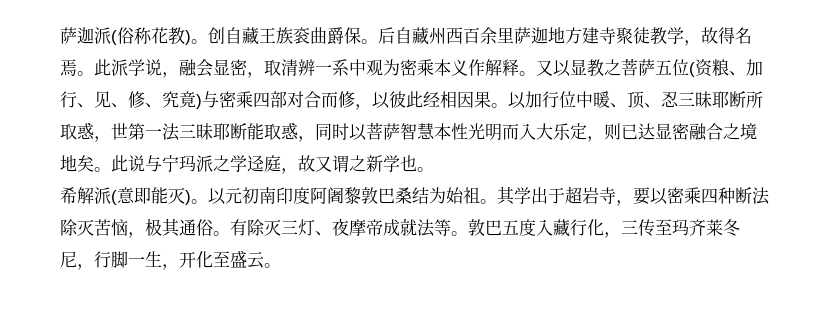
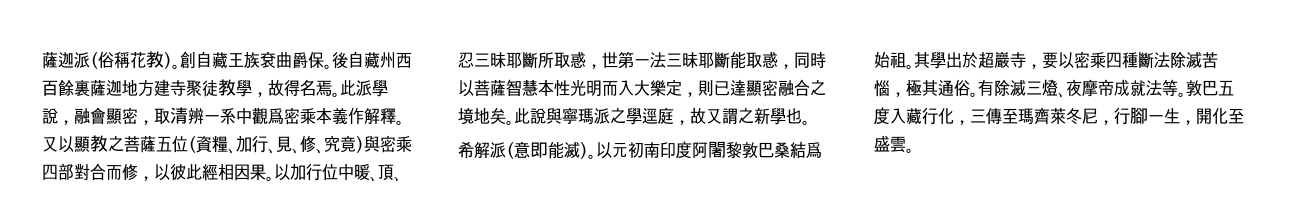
- 萨迦派(俗称花教)。
+ 薩迦派(俗稱花教)。
- 创自藏王族衮曲爵保。
+ 創自藏王族袞曲爵保。
- 后自藏州西百余里萨迦地方建寺聚徒教学，故得名焉。
+ 後自藏州西百餘裏薩迦地方建寺聚徒教學，故得名焉。
- 此派学说，融会显密，取清辨一系中观为密乘本义作解释。又以显教之菩萨五位(资粮、加行、见、修、究竟)与密乘四部对合而修，以彼此经相因果。
+ 此派學說，融會顯密，取清辨一系中觀爲密乘本義作解釋。又以顯教之菩薩五位(資糧、加行、見、修、究竟)與密乘四部對合而修，以彼此經相因果。
- 以加行位中暖、顶、忍三昧耶断所取惑，世第一法三昧耶断能取惑，同时以菩萨智慧本性光明而入大乐定，则已达显密融合之境地矣。
+ 以加行位中暖、頂、忍三昧耶斷所取惑，世第一法三昧耶斷能取惑，同時以菩薩智慧本性光明而入大樂定，則已達顯密融合之境地矣。
- 此说与宁玛派之学迳庭，故又谓之新学也。
+ 此說與寧瑪派之學逕庭，故又謂之新學也。
- 希解派(意即能灭)。
+ 希解派(意即能滅)。
- 以元初南印度阿阇黎敦巴桑结为始祖。
+ 以元初南印度阿闍黎敦巴桑結爲始祖。
- 其学出于超岩寺，要以密乘四种断法除灭苦恼，极其通俗。
+ 其學出於超巖寺，要以密乘四種斷法除滅苦惱，極其通俗。
- 有除灭三灯、夜摩帝成就法等。
+ 有除滅三燈、夜摩帝成就法等。
- 敦巴五度入藏行化，三传至玛齐莱冬尼，行脚一生，开化至盛云。
+ 敦巴五度入藏行化，三傳至瑪齊萊冬尼，行腳一生，開化至盛雲。

